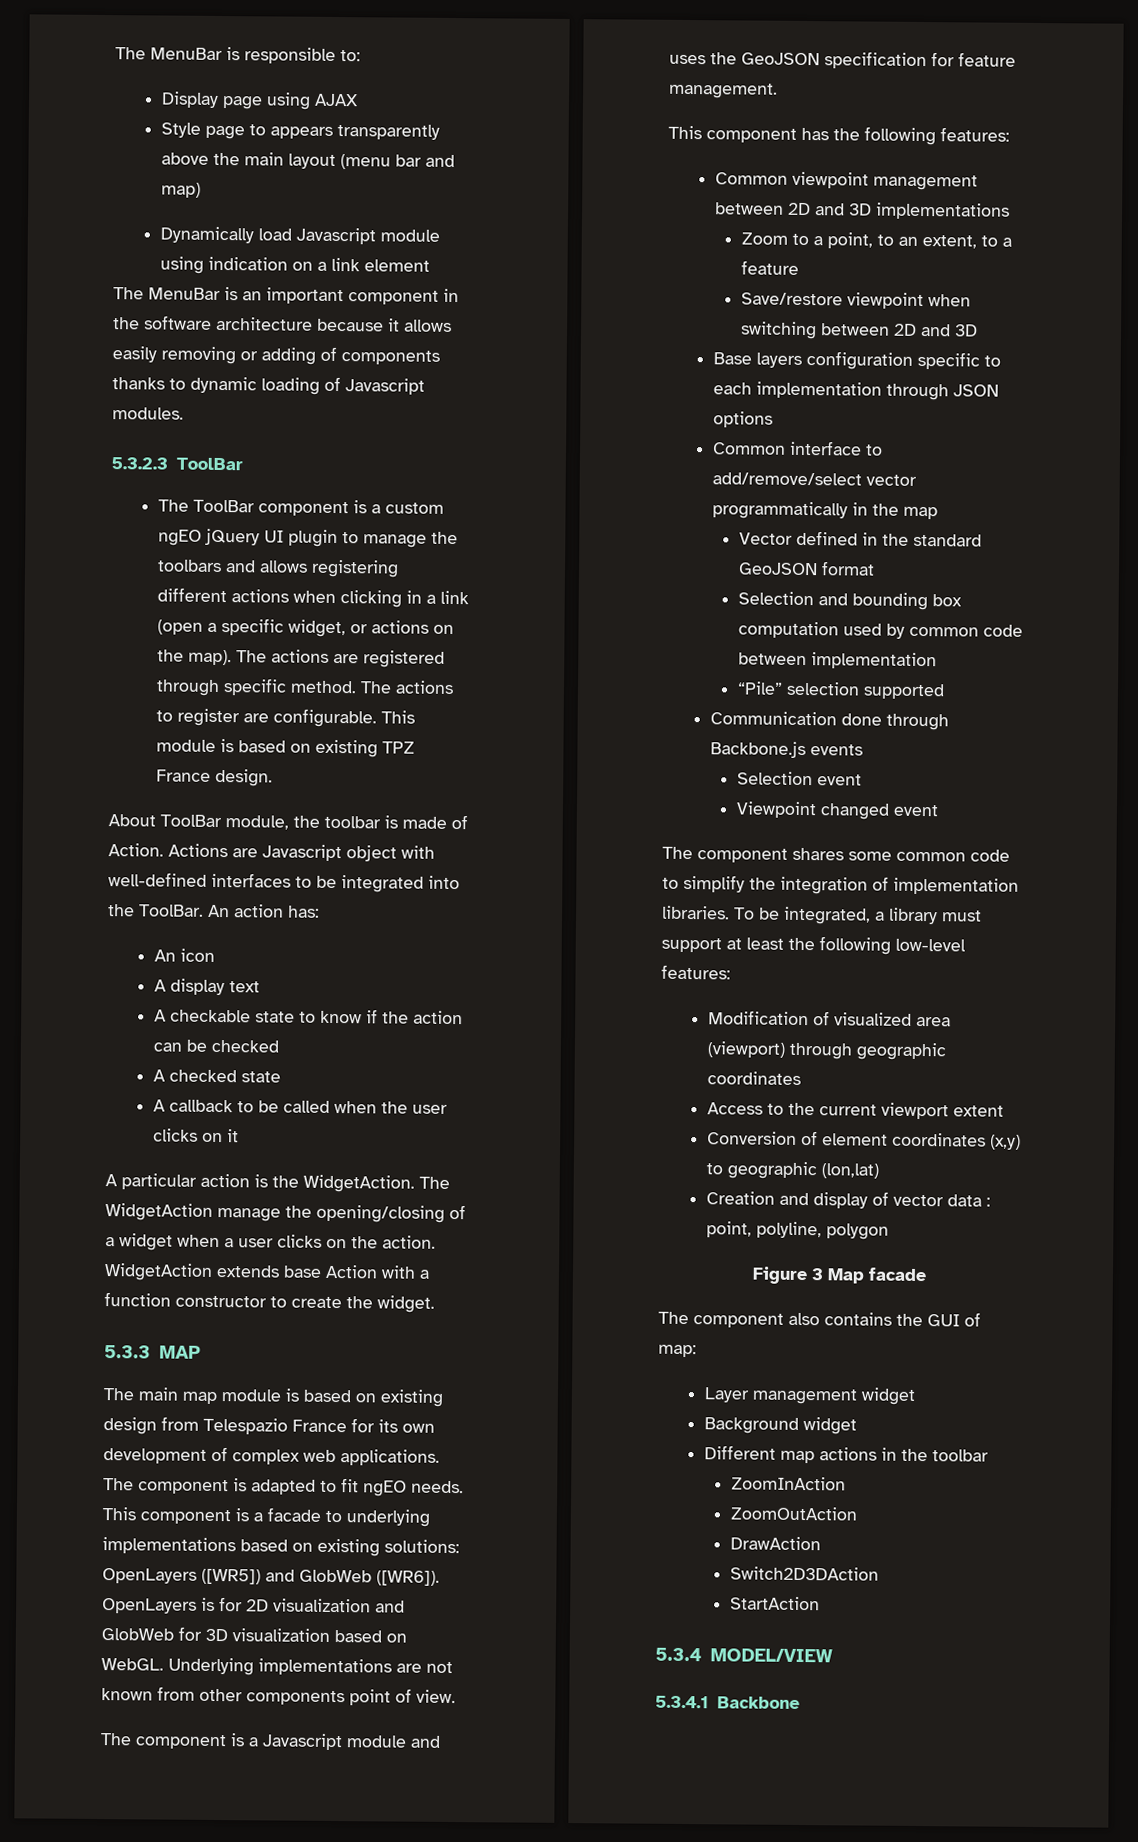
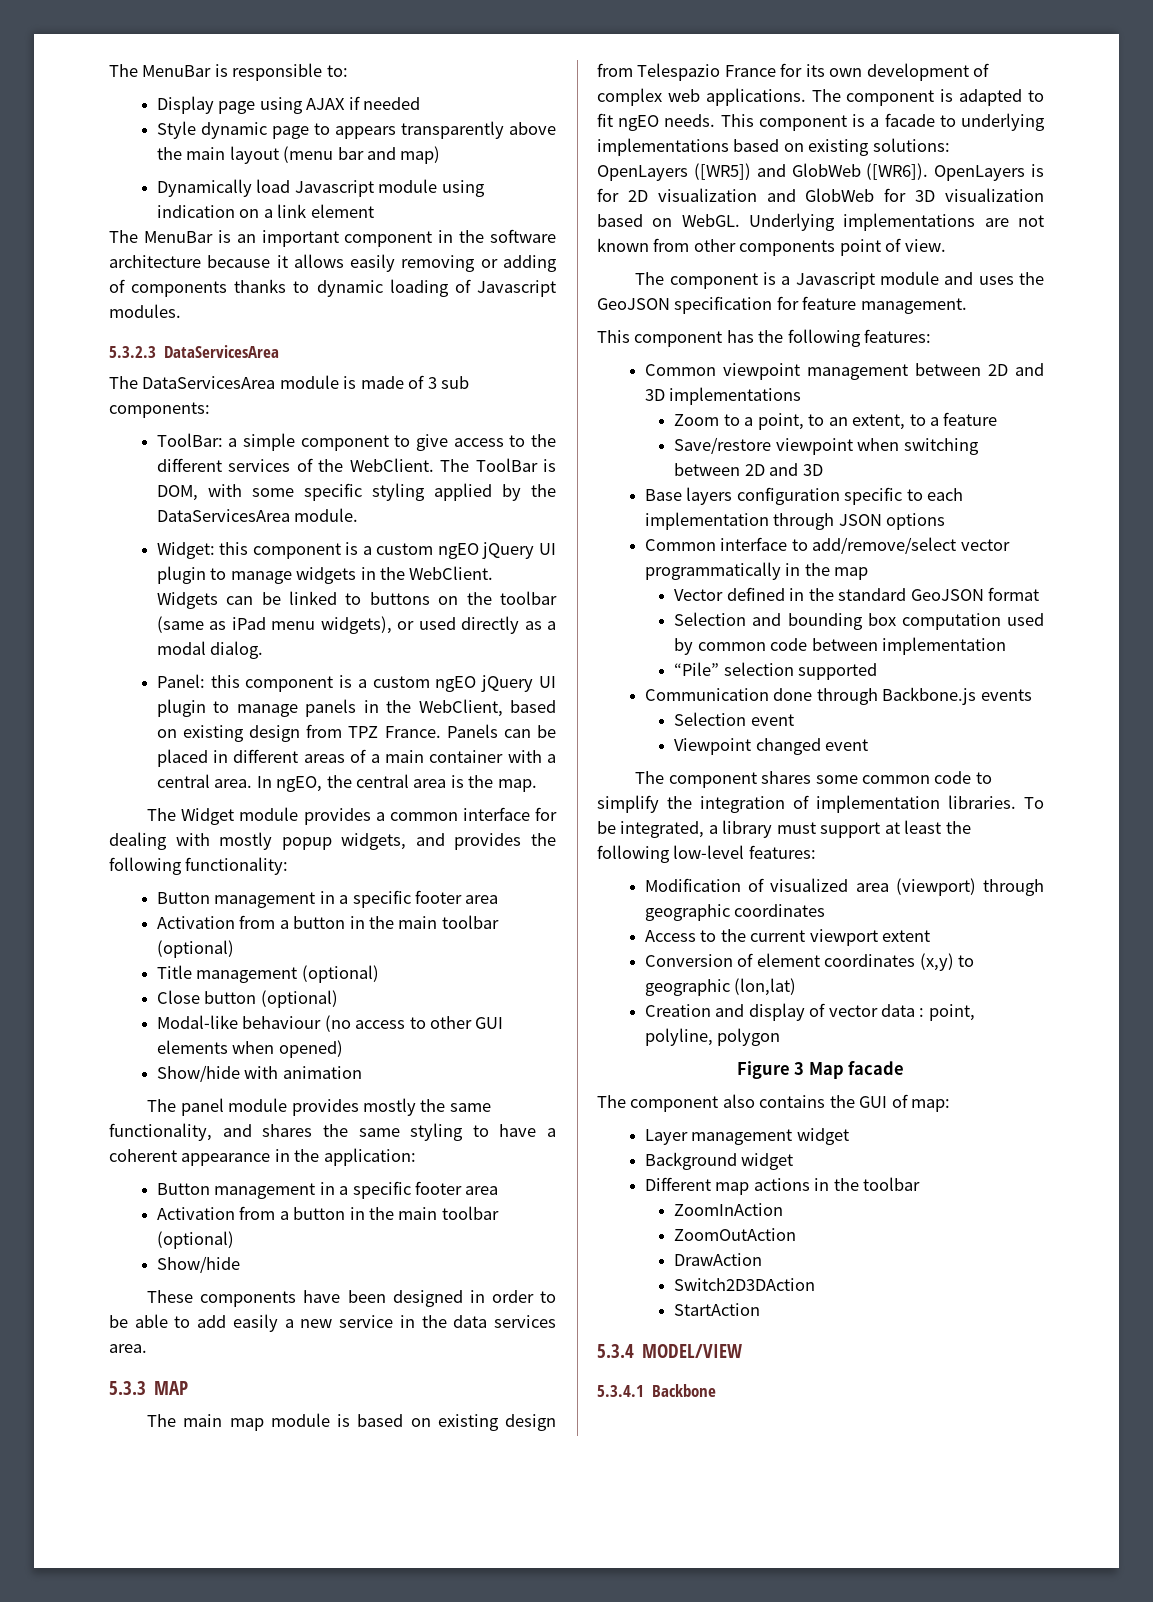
- Display page using AJAX
+ Display page using AJAX if needed
- Style page to appears transparently above the main layout (menu bar and map)
+ Style dynamic page to appears transparently above the main layout (menu bar and map)
- 5.3.2.3 ToolBar
- The ToolBar component is a custom ngEO jQuery UI plugin to manage the toolbars and allows registering different actions when clicking in a link (open a specific widget, or actions on the map). The actions are registered through specific method. The actions to register are configurable. This module is based on existing TPZ France design.
- About ToolBar module, the toolbar is made of Action. Actions are Javascript object with well-defined interfaces to be integrated into the ToolBar. An action has:
- An icon
- A display text
- A checkable state to know if the action can be checked
- A checked state
- A callback to be called when the user clicks on it
- A particular action is the WidgetAction. The WidgetAction manage the opening/closing of a widget when a user clicks on the action. WidgetAction extends base Action with a function constructor to create the widget.
+ 5.3.2.3 DataServicesArea
+ The DataServicesArea module is made of 3 sub components:
+ ToolBar: a simple component to give access to the different services of the WebClient. The ToolBar is DOM, with some specific styling applied by the DataServicesArea module.
+ Widget: this component is a custom ngEO jQuery UI plugin to manage widgets in the WebClient. Widgets can be linked to buttons on the toolbar (same as iPad menu widgets), or used directly as a modal dialog.
+ Panel: this component is a custom ngEO jQuery UI plugin to manage panels in the WebClient, based on existing design from TPZ France. Panels can be placed in different areas of a main container with a central area. In ngEO, the central area is the map.
+ The Widget module provides a common interface for dealing with mostly popup widgets, and provides the following functionality:
+ Button management in a specific footer area
+ Activation from a button in the main toolbar (optional)
+ Title management (optional)
+ Close button (optional)
+ Modal-like behaviour (no access to other GUI elements when opened)
+ Show/hide with animation
+ The panel module provides mostly the same functionality, and shares the same styling to have a coherent appearance in the application:
+ Button management in a specific footer area
+ Activation from a button in the main toolbar (optional)
+ Show/hide
+ These components have been designed in order to be able to add easily a new service in the data services area.

